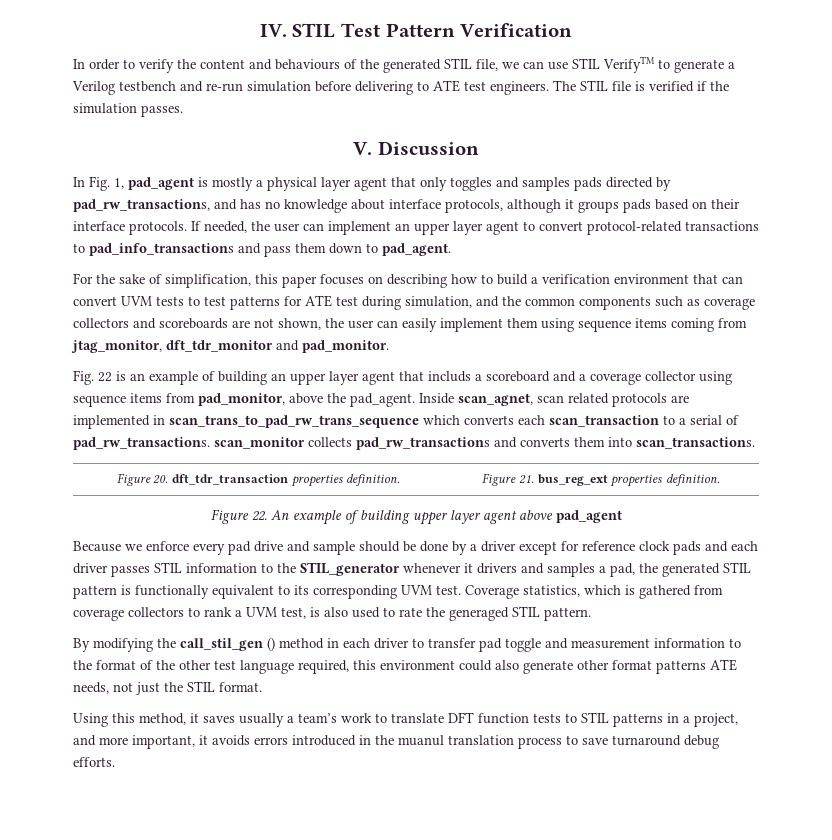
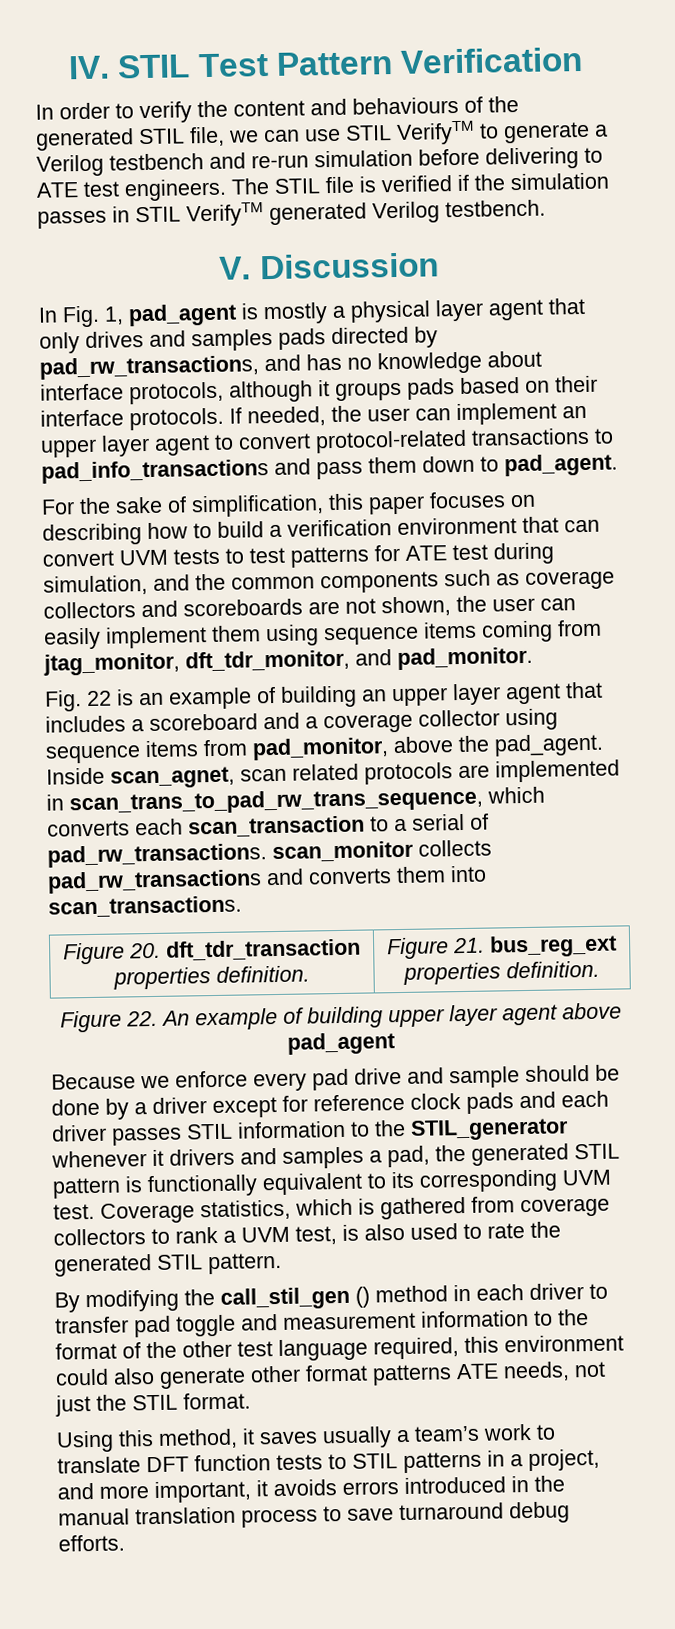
- The STIL file is verified if the simulation passes.
+ The STIL file is verified if the simulation passes in STIL VerifyTM generated Verilog testbench.
- In Fig. 1, pad_agent is mostly a physical layer agent that only toggles and samples pads directed by pad_rw_transactions, and has no knowledge about interface protocols, although it groups pads based on their interface protocols.
+ In Fig. 1, pad_agent is mostly a physical layer agent that only drives and samples pads directed by pad_rw_transactions, and has no knowledge about interface protocols, although it groups pads based on their interface protocols.
- For the sake of simplification, this paper focuses on describing how to build a verification environment that can convert UVM tests to test patterns for ATE test during simulation, and the common components such as coverage collectors and scoreboards are not shown, the user can easily implement them using sequence items coming from jtag_monitor, dft_tdr_monitor and pad_monitor.
+ For the sake of simplification, this paper focuses on describing how to build a verification environment that can convert UVM tests to test patterns for ATE test during simulation, and the common components such as coverage collectors and scoreboards are not shown, the user can easily implement them using sequence items coming from jtag_monitor, dft_tdr_monitor, and pad_monitor.
- Fig. 22 is an example of building an upper layer agent that includs a scoreboard and a coverage collector using sequence items from pad_monitor, above the pad_agent.
+ Fig. 22 is an example of building an upper layer agent that includes a scoreboard and a coverage collector using sequence items from pad_monitor, above the pad_agent.
- Inside scan_agnet, scan related protocols are implemented in scan_trans_to_pad_rw_trans_sequence which converts each scan_transaction to a serial of pad_rw_transactions. scan_monitor collects pad_rw_transactions and converts them into scan_transactions.
+ Inside scan_agnet, scan related protocols are implemented in scan_trans_to_pad_rw_trans_sequence, which converts each scan_transaction to a serial of pad_rw_transactions. scan_monitor collects pad_rw_transactions and converts them into scan_transactions.
- Coverage statistics, which is gathered from coverage collectors to rank a UVM test, is also used to rate the generaged STIL pattern.
+ Coverage statistics, which is gathered from coverage collectors to rank a UVM test, is also used to rate the generated STIL pattern.
- Using this method, it saves usually a team’s work to translate DFT function tests to STIL patterns in a project, and more important, it avoids errors introduced in the muanul translation process to save turnaround debug efforts.
+ Using this method, it saves usually a team’s work to translate DFT function tests to STIL patterns in a project, and more important, it avoids errors introduced in the manual translation process to save turnaround debug efforts.

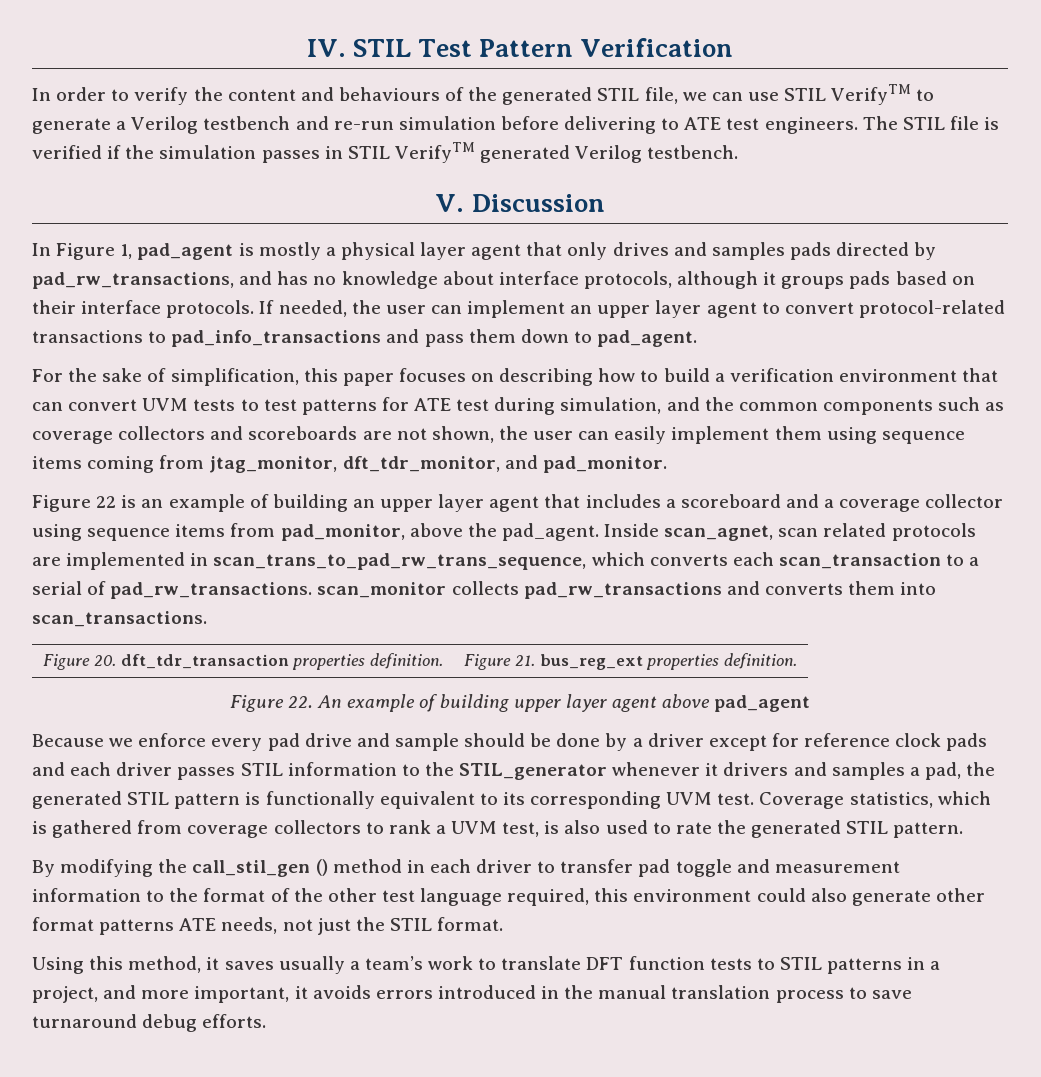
- In Fig. 1, pad_agent is mostly a physical layer agent that only drives and samples pads directed by pad_rw_transactions, and has no knowledge about interface protocols, although it groups pads based on their interface protocols.
+ In Figure 1, pad_agent is mostly a physical layer agent that only drives and samples pads directed by pad_rw_transactions, and has no knowledge about interface protocols, although it groups pads based on their interface protocols.
- Fig. 22 is an example of building an upper layer agent that includes a scoreboard and a coverage collector using sequence items from pad_monitor, above the pad_agent.
+ Figure 22 is an example of building an upper layer agent that includes a scoreboard and a coverage collector using sequence items from pad_monitor, above the pad_agent.

